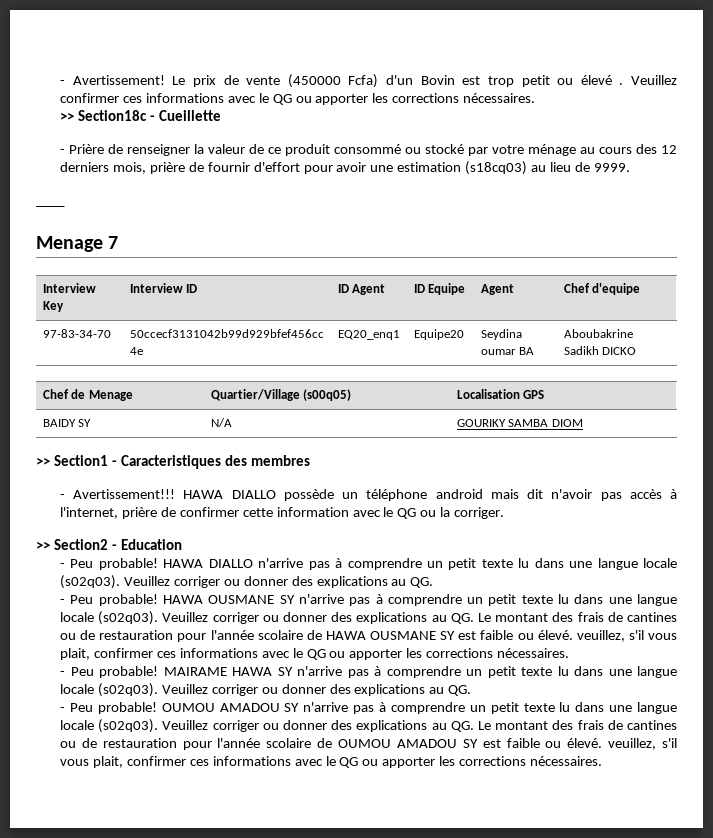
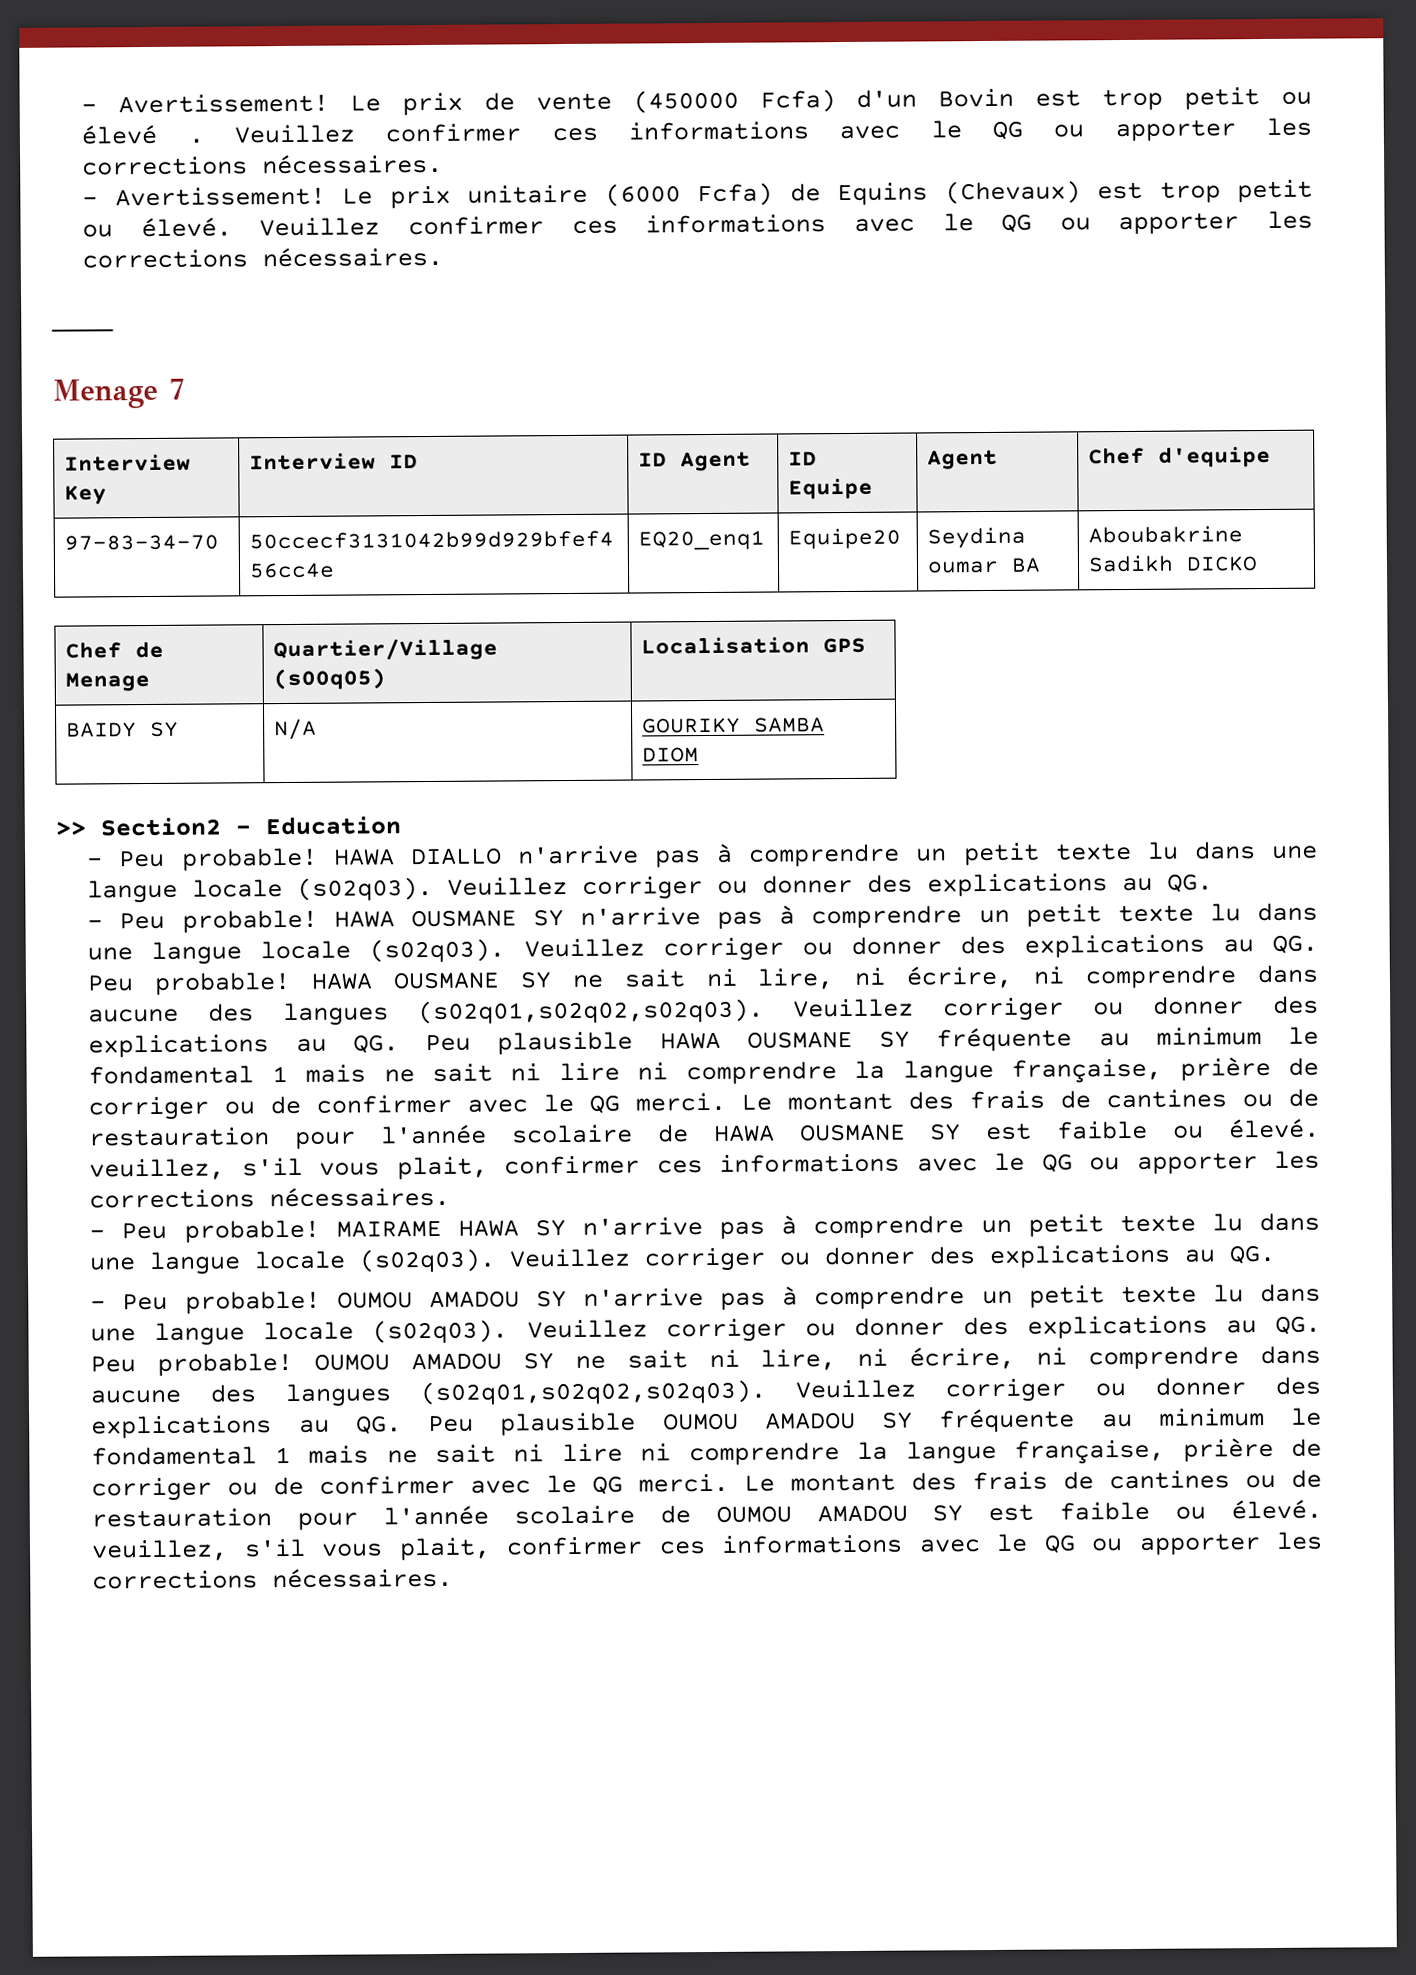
- >> Section18c - Cueillette
- - Prière de renseigner la valeur de ce produit consommé ou stocké par votre ménage au cours des 12 derniers mois, prière de fournir d'effort pour avoir une estimation (s18cq03) au lieu de 9999.
+ - Avertissement! Le prix unitaire (6000 Fcfa) de Equins (Chevaux) est trop petit ou élevé. Veuillez confirmer ces informations avec le QG ou apporter les corrections nécessaires.
- >> Section1 - Caracteristiques des membres
- - Avertissement!!! HAWA DIALLO possède un téléphone android mais dit n'avoir pas accès à l'internet, prière de confirmer cette information avec le QG ou la corriger.
- Veuillez corriger ou donner des explications au QG. Le montant des frais de cantines ou de restauration pour l'année scolaire de HAWA OUSMANE SY est faible ou élevé. veuillez, s'il vous plait, confirmer ces informations avec le QG ou apporter les corrections nécessaires.
+ Veuillez corriger ou donner des explications au QG. Peu probable! HAWA OUSMANE SY ne sait ni lire, ni écrire, ni comprendre dans aucune des langues (s02q01,s02q02,s02q03). Veuillez corriger ou donner des explications au QG. Peu plausible HAWA OUSMANE SY fréquente au minimum le fondamental 1 mais ne sait ni lire ni comprendre la langue française, prière de corriger ou de confirmer avec le QG merci. Le montant des frais de cantines ou de restauration pour l'année scolaire de HAWA OUSMANE SY est faible ou élevé. veuillez, s'il vous plait, confirmer ces informations avec le QG ou apporter les corrections nécessaires.
- Veuillez corriger ou donner des explications au QG. Le montant des frais de cantines ou de restauration pour l'année scolaire de OUMOU AMADOU SY est faible ou élevé. veuillez, s'il vous plait, confirmer ces informations avec le QG ou apporter les corrections nécessaires.
+ Veuillez corriger ou donner des explications au QG. Peu probable! OUMOU AMADOU SY ne sait ni lire, ni écrire, ni comprendre dans aucune des langues (s02q01,s02q02,s02q03). Veuillez corriger ou donner des explications au QG. Peu plausible OUMOU AMADOU SY fréquente au minimum le fondamental 1 mais ne sait ni lire ni comprendre la langue française, prière de corriger ou de confirmer avec le QG merci. Le montant des frais de cantines ou de restauration pour l'année scolaire de OUMOU AMADOU SY est faible ou élevé. veuillez, s'il vous plait, confirmer ces informations avec le QG ou apporter les corrections nécessaires.

